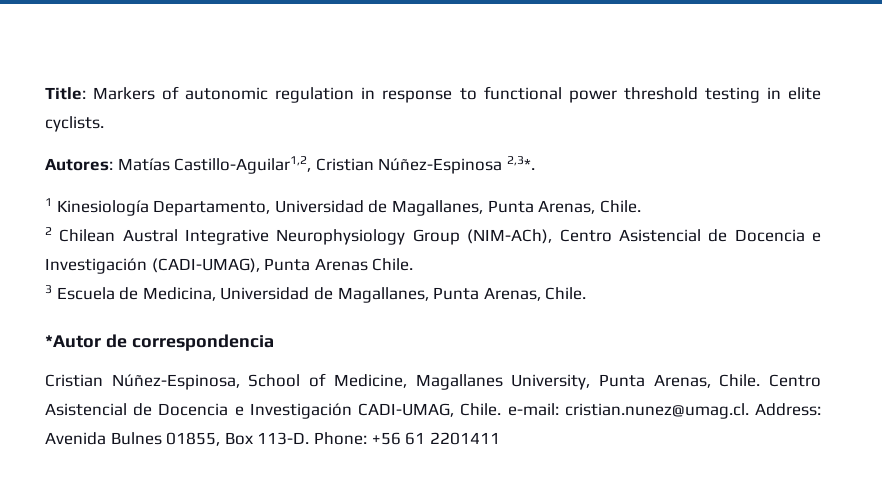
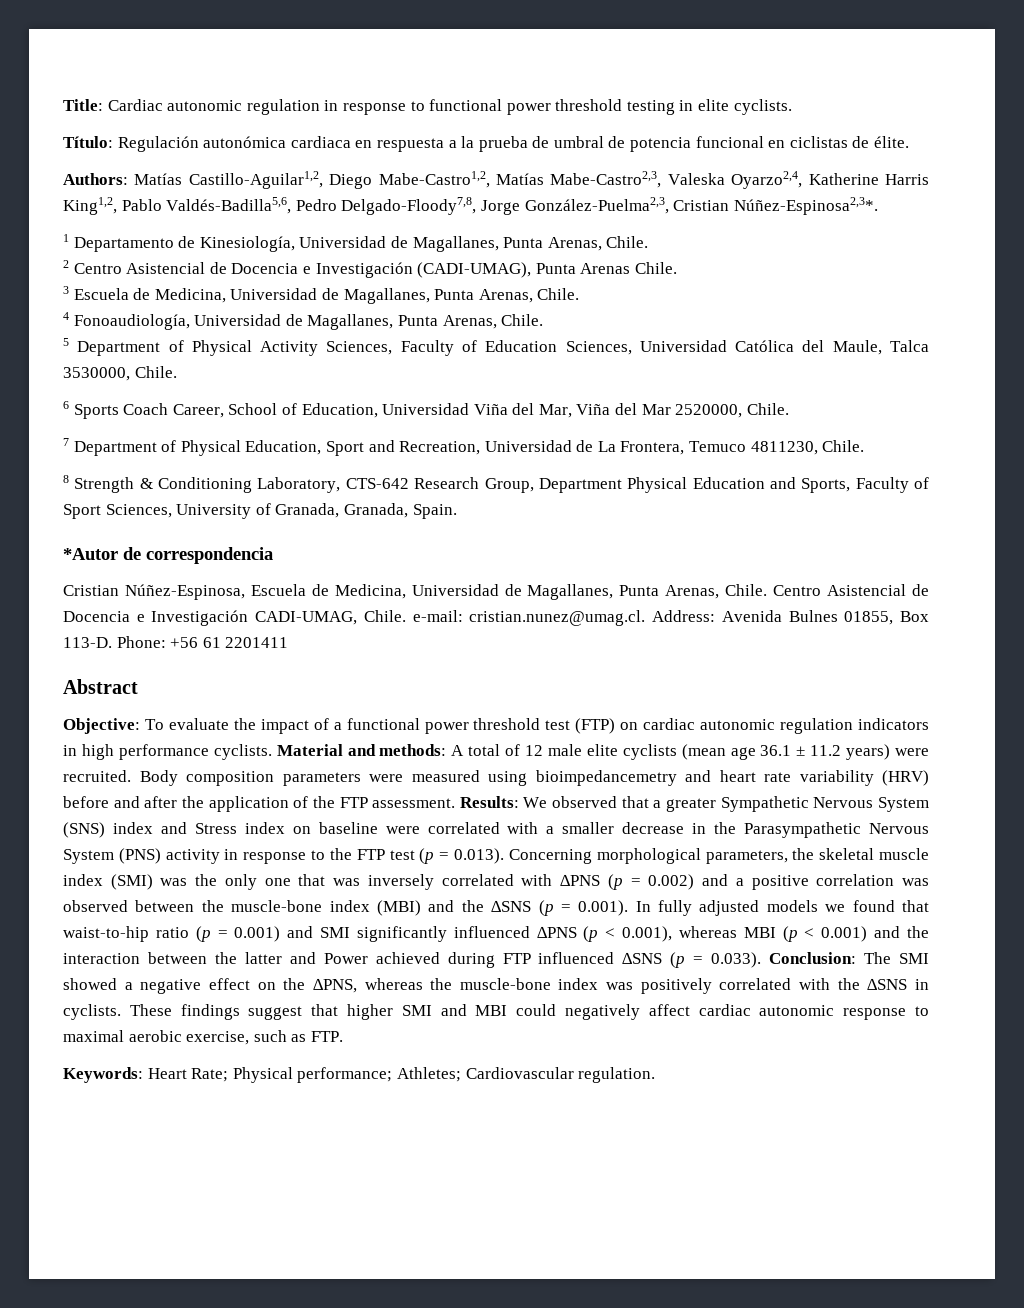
- Title: Markers of autonomic regulation in response to functional power threshold testing in elite cyclists.
+ Title: Cardiac autonomic regulation in response to functional power threshold testing in elite cyclists.
- Autores: Matías Castillo-Aguilar1,2, Cristian Núñez-Espinosa 2,3*.
- 1 Kinesiología Departamento, Universidad de Magallanes, Punta Arenas, Chile.
+ Título: Regulación autonómica cardiaca en respuesta a la prueba de umbral de potencia funcional en ciclistas de élite.
+ Authors: Matías Castillo-Aguilar1,2, Diego Mabe-Castro1,2, Matías Mabe-Castro2,3, Valeska Oyarzo2,4, Katherine Harris King1,2, Pablo Valdés-Badilla5,6, Pedro Delgado-Floody7,8, Jorge González-Puelma2,3, Cristian Núñez-Espinosa2,3*.
+ 1 Departamento de Kinesiología, Universidad de Magallanes, Punta Arenas, Chile.
- 2 Chilean Austral Integrative Neurophysiology Group (NIM-ACh), Centro Asistencial de Docencia e Investigación (CADI-UMAG), Punta Arenas Chile.
+ 2 Centro Asistencial de Docencia e Investigación (CADI-UMAG), Punta Arenas Chile.
+ 4 Fonoaudiología, Universidad de Magallanes, Punta Arenas, Chile.
+ 5 Department of Physical Activity Sciences, Faculty of Education Sciences, Universidad Católica del Maule, Talca 3530000, Chile.
+ 6 Sports Coach Career, School of Education, Universidad Viña del Mar, Viña del Mar 2520000, Chile.
+ 7 Department of Physical Education, Sport and Recreation, Universidad de La Frontera, Temuco 4811230, Chile.
+ 8 Strength & Conditioning Laboratory, CTS-642 Research Group, Department Physical Education and Sports, Faculty of Sport Sciences, University of Granada, Granada, Spain.
- Cristian Núñez-Espinosa, School of Medicine, Magallanes University, Punta Arenas, Chile.
+ Cristian Núñez-Espinosa, Escuela de Medicina, Universidad de Magallanes, Punta Arenas, Chile.
+ Abstract
+ Objective: To evaluate the impact of a functional power threshold test (FTP) on cardiac autonomic regulation indicators in high performance cyclists. Material and methods: A total of 12 male elite cyclists (mean age 36.1 ± 11.2 years) were recruited. Body composition parameters were measured using bioimpedancemetry and heart rate variability (HRV) before and after the application of the FTP assessment. Results: We observed that a greater Sympathetic Nervous System (SNS) index and Stress index on baseline were correlated with a smaller decrease in the Parasympathetic Nervous System (PNS) activity in response to the FTP test (p = 0.013). Concerning morphological parameters, the skeletal muscle index (SMI) was the only one that was inversely correlated with ∆PNS (p = 0.002) and a positive correlation was observed between the muscle-bone index (MBI) and the ∆SNS (p = 0.001). In fully adjusted models we found that waist-to-hip ratio (p = 0.001) and SMI significantly influenced ∆PNS (p < 0.001), whereas MBI (p < 0.001) and the interaction between the latter and Power achieved during FTP influenced ∆SNS (p = 0.033). Conclusion: The SMI showed a negative effect on the ∆PNS, whereas the muscle-bone index was positively correlated with the ∆SNS in cyclists. These findings suggest that higher SMI and MBI could negatively affect cardiac autonomic response to maximal aerobic exercise, such as FTP.
+ Keywords: Heart Rate; Physical performance; Athletes; Cardiovascular regulation.

